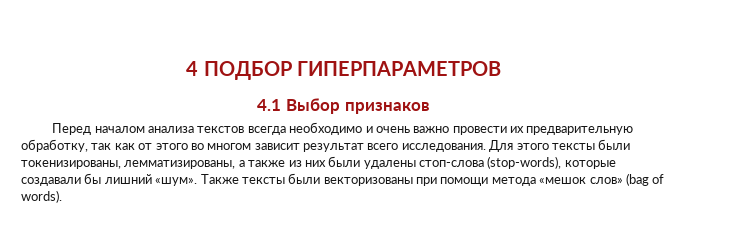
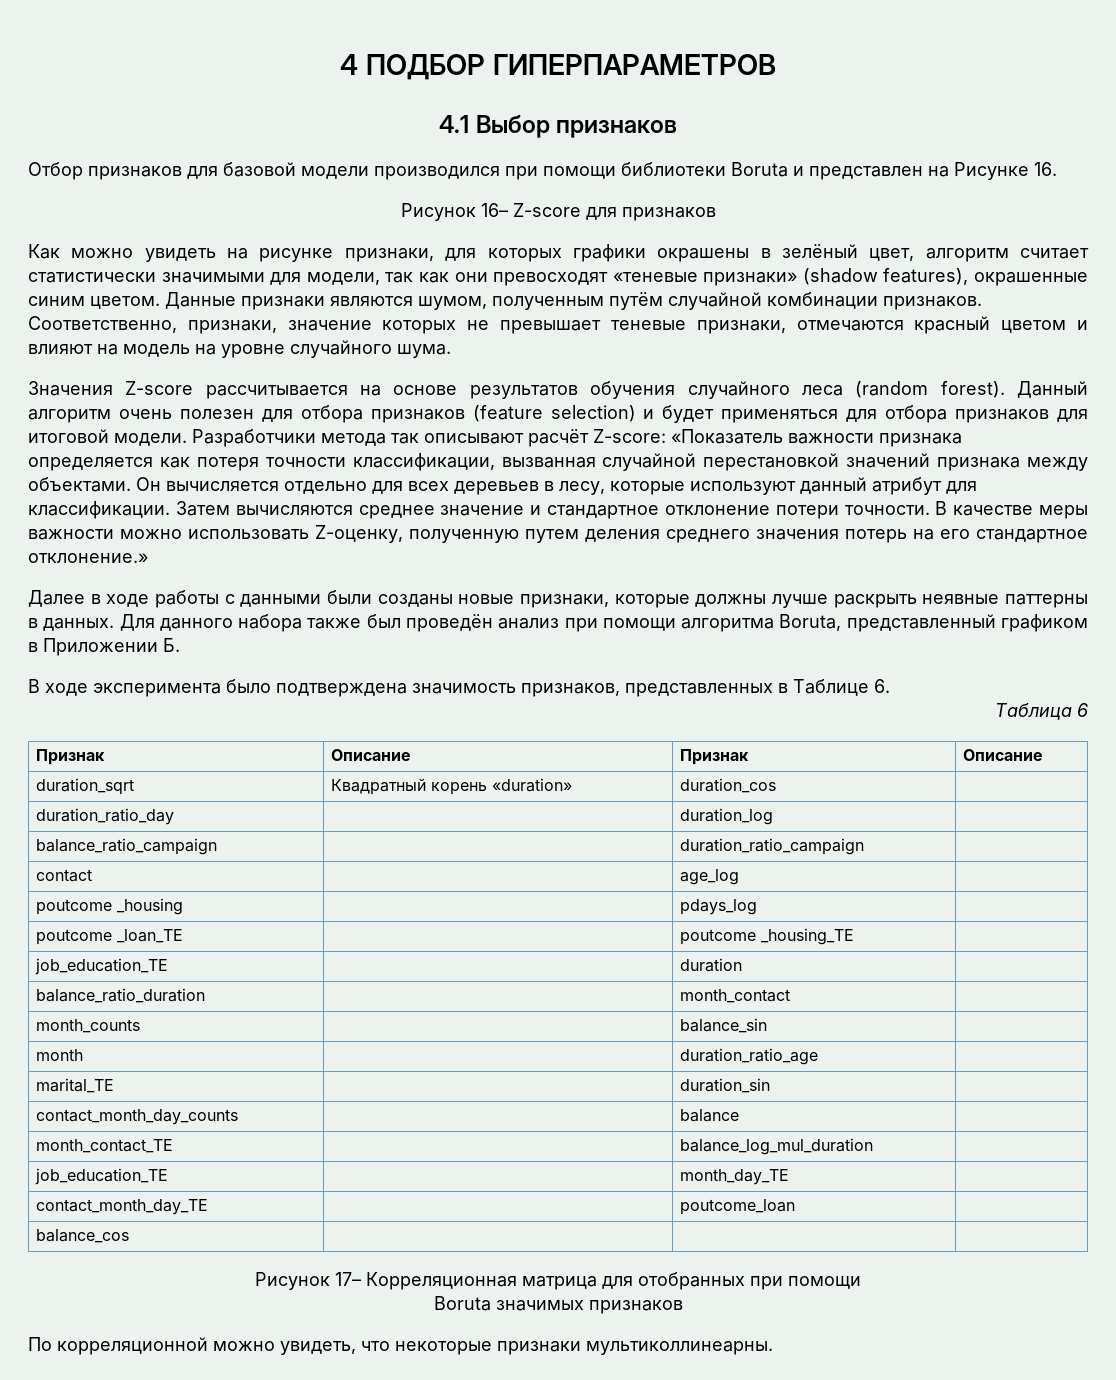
- Перед началом анализа текстов всегда необходимо и очень важно провести их предварительную обработку, так как от этого во многом зависит результат всего исследования. Для этого тексты были токенизированы, лемматизированы, а также из них были удалены стоп-слова (stop-words), которые создавали бы лишний «шум». Также тексты были векторизованы при помощи метода «мешок слов» (bag of words).
+ Отбор признаков для базовой модели производился при помощи библиотеки Boruta и представлен на Рисунке 16.
+ Рисунок 16– Z-score для признаков
+ Как можно увидеть на рисунке признаки, для которых графики окрашены в зелёный цвет, алгоритм считает статистически значимыми для модели, так как они превосходят «теневые признаки» (shadow features), окрашенные синим цветом. Данные признаки являются шумом, полученным путём случайной комбинации признаков. Соответственно, признаки, значение которых не превышает теневые признаки, отмечаются красный цветом и влияют на модель на уровне случайного шума.
+ Значения Z-score рассчитывается на основе результатов обучения случайного леса (random forest). Данный алгоритм очень полезен для отбора признаков (feature selection) и будет применяться для отбора признаков для итоговой модели. Разработчики метода так описывают расчёт Z-score: «Показатель важности признака определяется как потеря точности классификации, вызванная случайной перестановкой значений признака между объектами. Он вычисляется отдельно для всех деревьев в лесу, которые используют данный атрибут для классификации. Затем вычисляются среднее значение и стандартное отклонение потери точности. В качестве меры важности можно использовать Z-оценку, полученную путем деления среднего значения потерь на его стандартное отклонение.»
+ Далее в ходе работы с данными были созданы новые признаки, которые должны лучше раскрыть неявные паттерны в данных. Для данного набора также был проведён анализ при помощи алгоритма Boruta, представленный графиком в Приложении Б.
+ В ходе эксперимента было подтверждена значимость признаков, представленных в Таблице 6.
+ Таблица 6
+ Признак | Описание | Признак | Описание
+ duration_sqrt | Квадратный корень «duration» | duration_cos |
+ duration_ratio_day | | duration_log |
+ balance_ratio_campaign | | duration_ratio_campaign |
+ contact | | age_log |
+ poutcome _housing | | pdays_log |
+ poutcome _loan_TE | | poutcome _housing_TE |
+ job_education_TE | | duration |
+ balance_ratio_duration | | month_contact |
+ month_counts | | balance_sin |
+ month | | duration_ratio_age |
+ marital_TE | | duration_sin |
+ contact_month_day_counts | | balance |
+ month_contact_TE | | balance_log_mul_duration |
+ job_education_TE | | month_day_TE |
+ contact_month_day_TE | | poutcome_loan |
+ balance_cos | | |
+ Рисунок 17– Корреляционная матрица для отобранных при помощи
+ Boruta значимых признаков
+ По корреляционной можно увидеть, что некоторые признаки мультиколлинеарны.

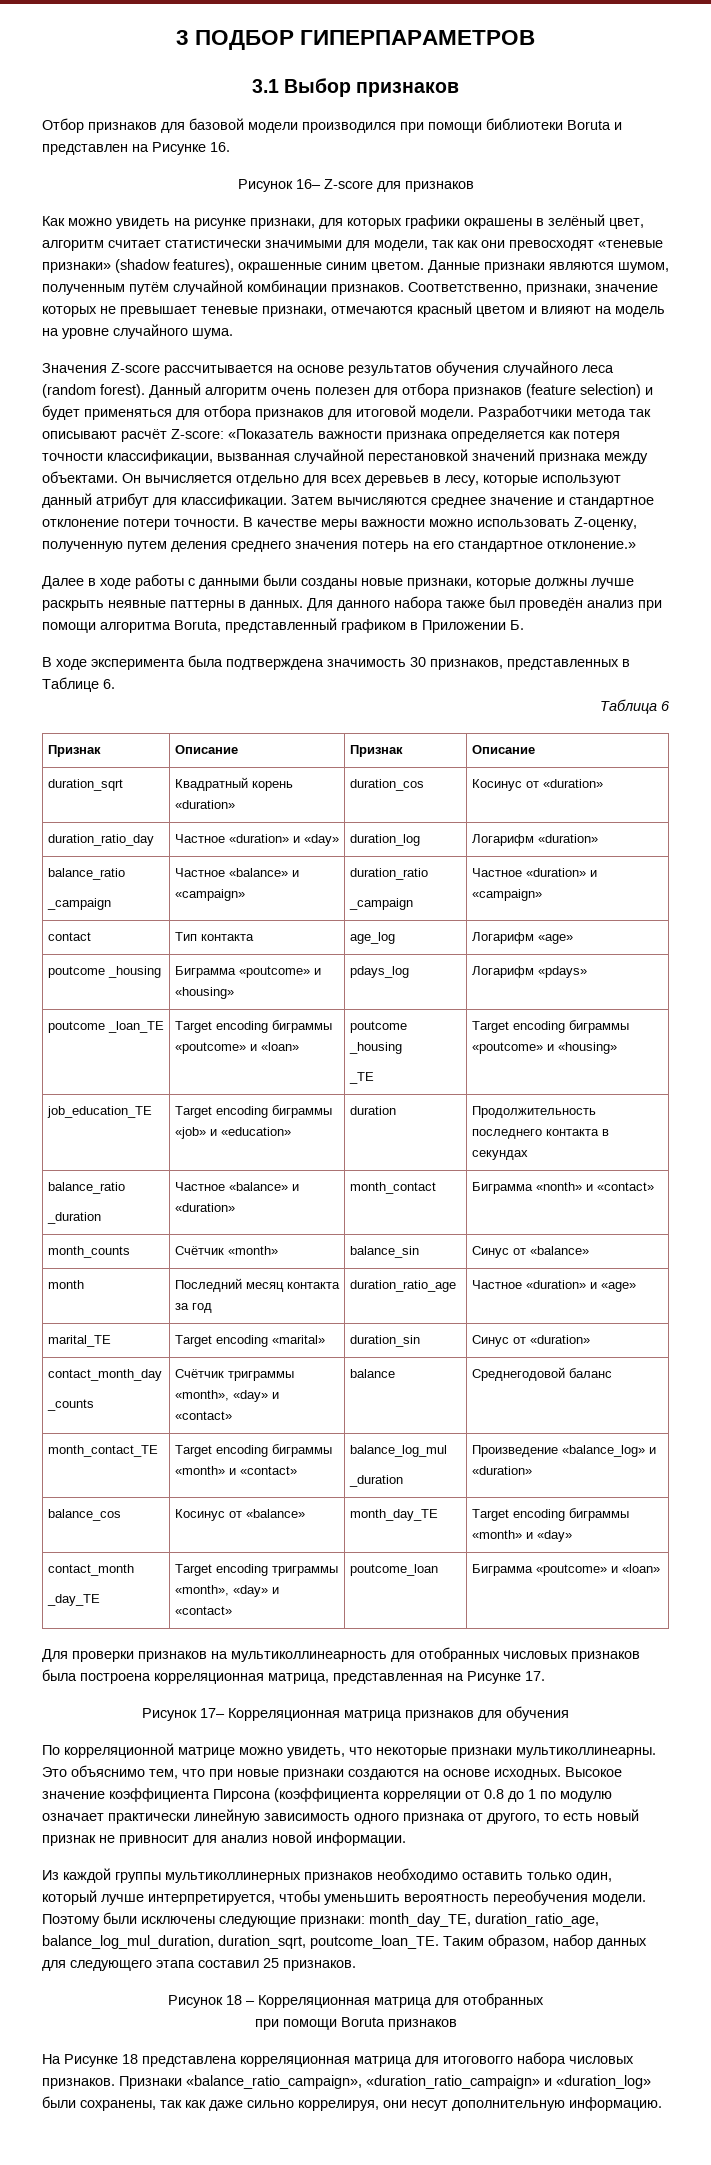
- 4 ПОДБОР ГИПЕРПАРАМЕТРОВ
+ 3 ПОДБОР ГИПЕРПАРАМЕТРОВ
- 4.1 Выбор признаков
+ 3.1 Выбор признаков
- В ходе эксперимента было подтверждена значимость признаков, представленных в Таблице 6.
+ В ходе эксперимента была подтверждена значимость 30 признаков, представленных в Таблице 6.
- duration_sqrt | Квадратный корень «duration» | duration_cos |
- duration_ratio_day | | duration_log |
- balance_ratio_campaign | | duration_ratio_campaign |
+ duration_sqrt | Квадратный корень «duration» | duration_cos | Косинус от «duration»
+ duration_ratio_day | Частное «duration» и «day» | duration_log | Логарифм «duration»
+ balance_ratio
+ _campaign | Частное «balance» и «campaign» | duration_ratio
+ _campaign | Частное «duration» и «campaign»
- contact | | age_log |
+ contact | Тип контакта | age_log | Логарифм «age»
- poutcome _housing | | pdays_log |
+ poutcome _housing | Биграмма «poutcome» и «housing» | pdays_log | Логарифм «pdays»
- poutcome _loan_TE | | poutcome _housing_TE |
- job_education_TE | | duration |
- balance_ratio_duration | | month_contact |
+ poutcome _loan_TE | Target encoding биграммы «poutcome» и «loan» | poutcome _housing
+ _TE | Target encoding биграммы «poutcome» и «housing»
+ job_education_TE | Target encoding биграммы «job» и «education» | duration | Продолжительность последнего контакта в секундах
+ balance_ratio
+ _duration | Частное «balance» и «duration» | month_contact | Биграмма «nonth» и «contact»
- month_counts | | balance_sin |
- month | | duration_ratio_age |
- marital_TE | | duration_sin |
- contact_month_day_counts | | balance |
+ month_counts | Счётчик «month» | balance_sin | Синус от «balance»
+ month | Последний месяц контакта за год | duration_ratio_age | Частное «duration» и «age»
+ marital_TE | Target encoding «marital» | duration_sin | Синус от «duration»
+ contact_month_day
+ _counts | Счётчик триграммы «month», «day» и «contact» | balance | Среднегодовой баланс
- month_contact_TE | | balance_log_mul_duration |
- job_education_TE | | month_day_TE |
- contact_month_day_TE | | poutcome_loan |
- balance_cos | | |
- Рисунок 17– Корреляционная матрица для отобранных при помощи
- Boruta значимых признаков
+ month_contact_TE | Target encoding биграммы «month» и «contact» | balance_log_mul
+ _duration | Произведение «balance_log» и «duration»
+ balance_cos | Косинус от «balance» | month_day_TE | Target encoding биграммы «month» и «day»
+ contact_month
+ _day_TE | Target encoding триграммы «month», «day» и «contact» | poutcome_loan | Биграмма «poutcome» и «loan»
+ Для проверки признаков на мультиколлинеарность для отобранных числовых признаков была построена корреляционная матрица, представленная на Рисунке 17.
+ Рисунок 17– Корреляционная матрица признаков для обучения
- По корреляционной можно увидеть, что некоторые признаки мультиколлинеарны.
+ По корреляционной матрице можно увидеть, что некоторые признаки мультиколлинеарны.
+ Это объяснимо тем, что при новые признаки создаются на основе исходных. Высокое значение коэффициента Пирсона (коэффициента корреляции от 0.8 до 1 по модулю означает практически линейную зависимость одного признака от другого, то есть новый признак не привносит для анализ новой информации.
+ Из каждой группы мультиколлинерных признаков необходимо оставить только один, который лучше интерпретируется, чтобы уменьшить вероятность переобучения модели. Поэтому были исключены следующие признаки: month_day_TE, duration_ratio_age, balance_log_mul_duration, duration_sqrt, poutcome_loan_TE. Таким образом, набор данных для следующего этапа составил 25 признаков.
+ Рисунок 18 – Корреляционная матрица для отобранных
+ при помощи Boruta признаков
+ На Рисунке 18 представлена корреляционная матрица для итоговогго набора числовых признаков. Признаки «balance_ratio_campaign», «duration_ratio_campaign» и «duration_log» были сохранены, так как даже сильно коррелируя, они несут дополнительную информацию.

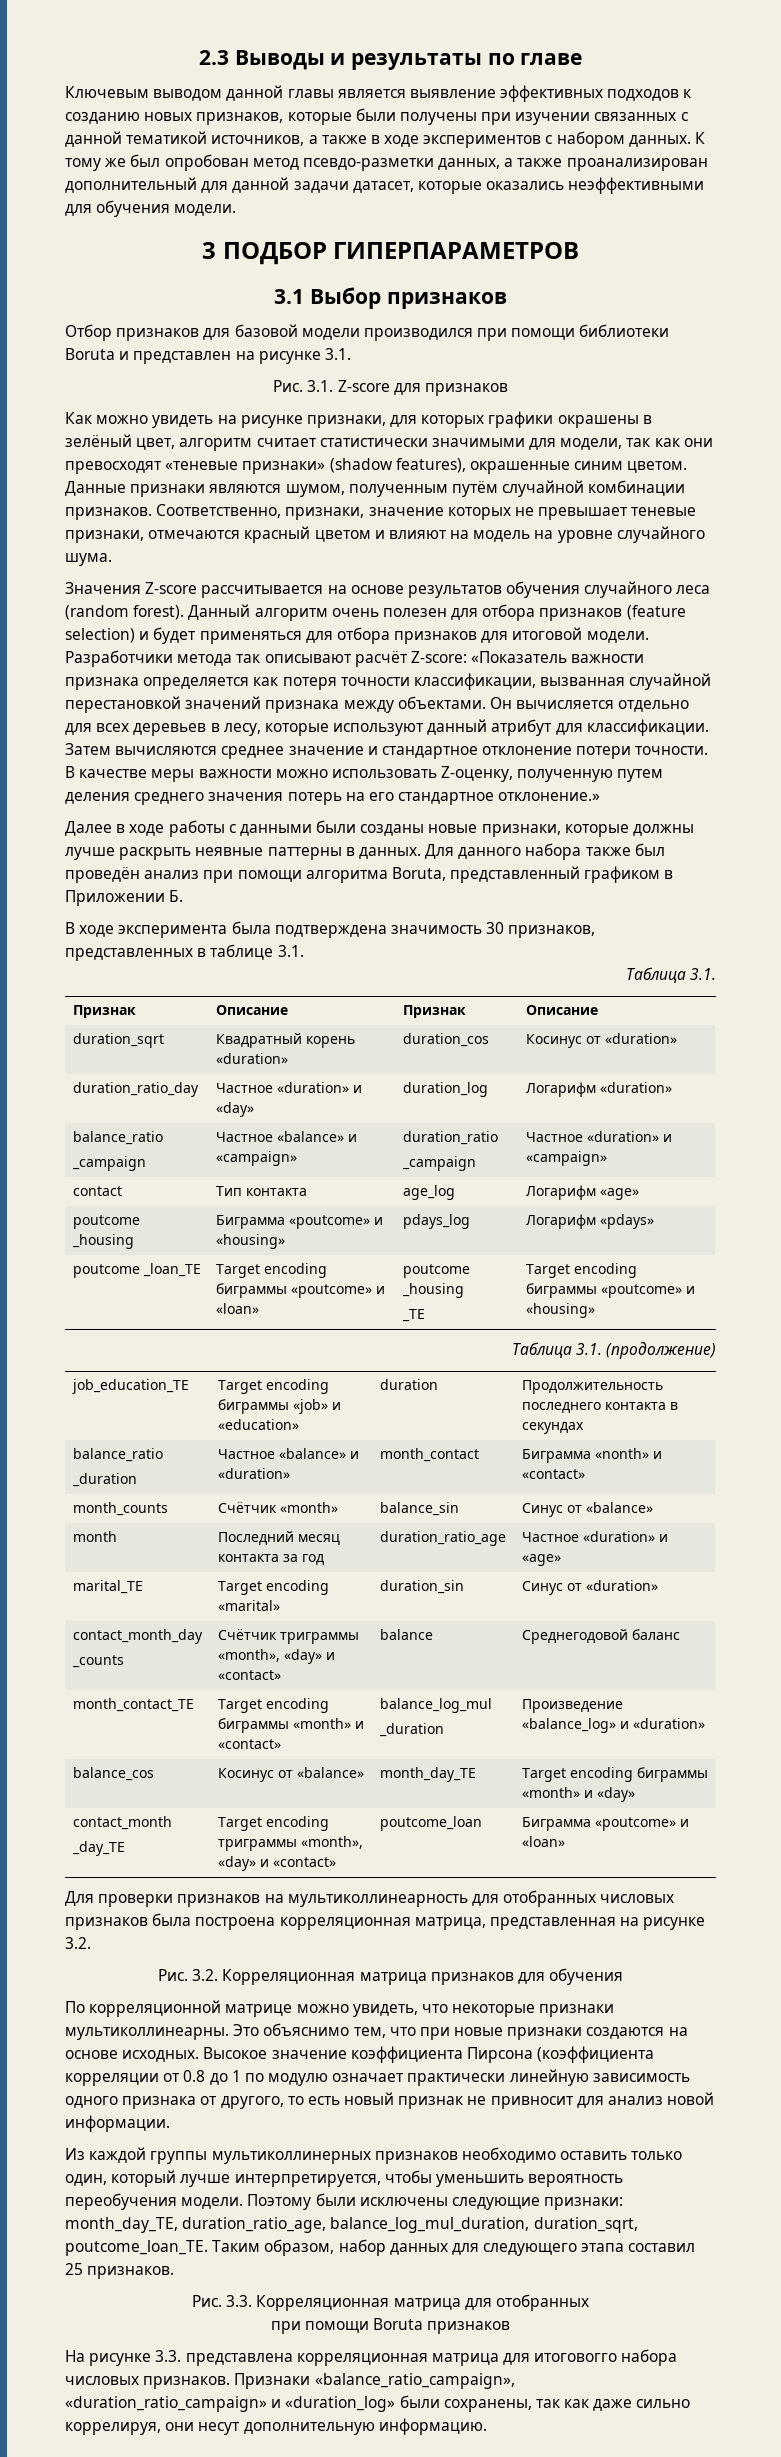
+ 2.3 Выводы и результаты по главе
+ Ключевым выводом данной главы является выявление эффективных подходов к созданию новых признаков, которые были получены при изучении связанных с данной тематикой источников, а также в ходе экспериментов с набором данных. К тому же был опробован метод псевдо-разметки данных, а также проанализирован дополнительный для данной задачи датасет, которые оказались неэффективными для обучения модели.
- Отбор признаков для базовой модели производился при помощи библиотеки Boruta и представлен на Рисунке 16.
- Рисунок 16– Z-score для признаков
+ Отбор признаков для базовой модели производился при помощи библиотеки Boruta и представлен на рисунке 3.1.
+ Рис. 3.1. Z-score для признаков
- В ходе эксперимента была подтверждена значимость 30 признаков, представленных в Таблице 6.
- Таблица 6
+ В ходе эксперимента была подтверждена значимость 30 признаков, представленных в таблице 3.1.
+ Таблица 3.1.
+ Таблица 3.1. (продолжение)
- Для проверки признаков на мультиколлинеарность для отобранных числовых признаков была построена корреляционная матрица, представленная на Рисунке 17.
- Рисунок 17– Корреляционная матрица признаков для обучения
+ Для проверки признаков на мультиколлинеарность для отобранных числовых признаков была построена корреляционная матрица, представленная на рисунке 3.2.
+ Рис. 3.2. Корреляционная матрица признаков для обучения
- Рисунок 18 – Корреляционная матрица для отобранных
+ Рис. 3.3. Корреляционная матрица для отобранных
- На Рисунке 18 представлена корреляционная матрица для итоговогго набора числовых признаков.
+ На рисунке 3.3. представлена корреляционная матрица для итоговогго набора числовых признаков.

